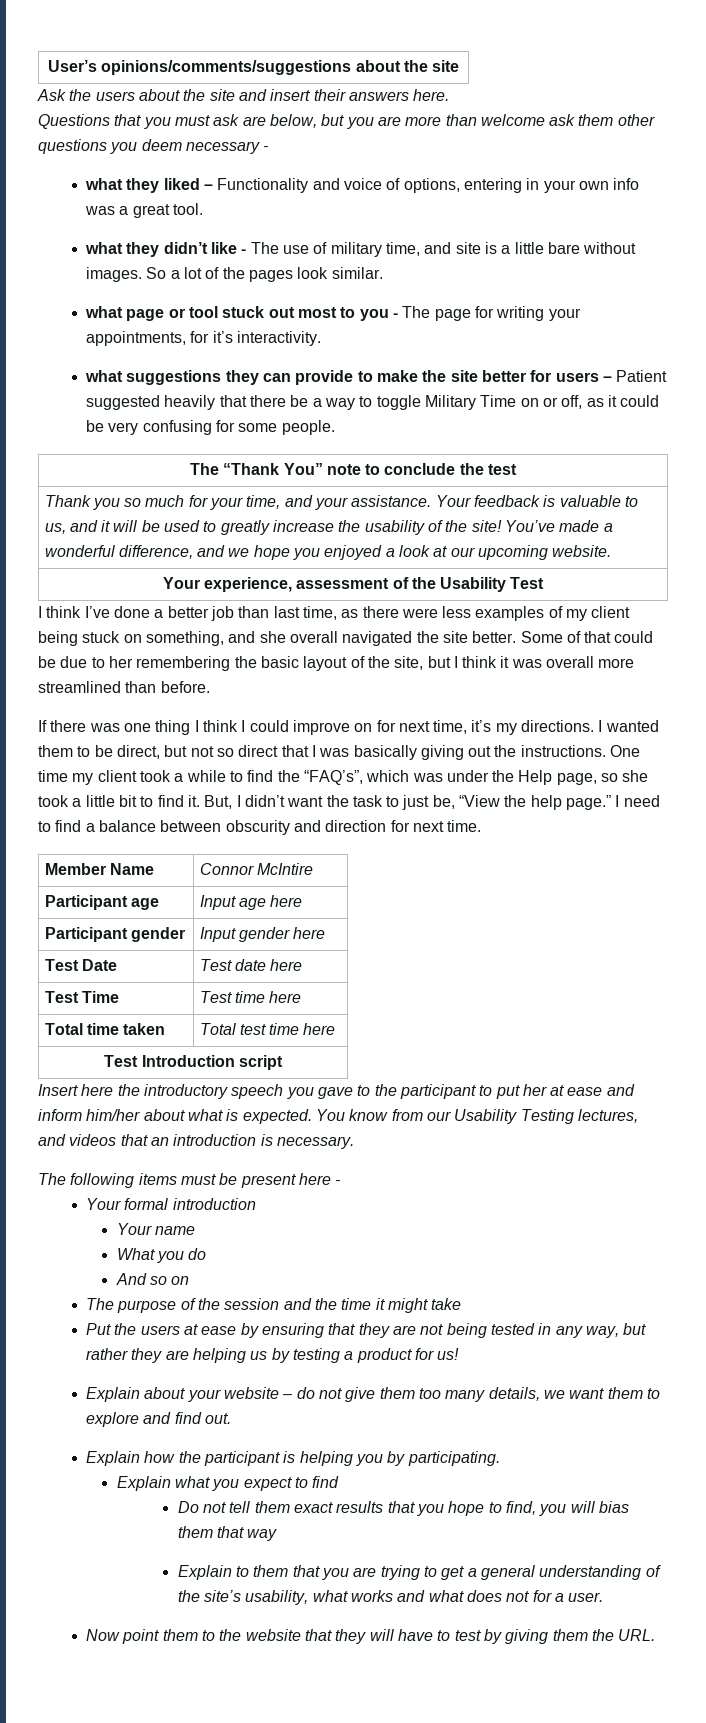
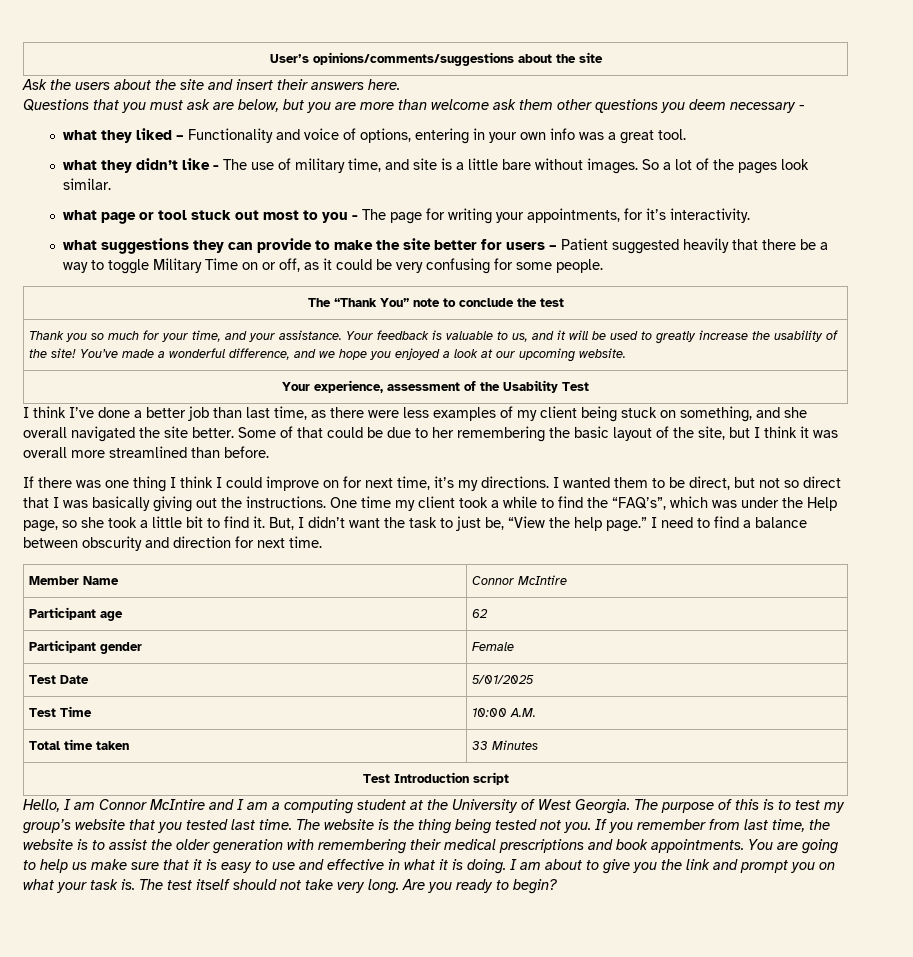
- Participant age | Input age here
+ Participant age | 62
- Participant gender | Input gender here
+ Participant gender | Female
- Test Date | Test date here
+ Test Date | 5/01/2025
- Test Time | Test time here
+ Test Time | 10:00 A.M.
- Total time taken | Total test time here
+ Total time taken | 33 Minutes
- Insert here the introductory speech you gave to the participant to put her at ease and inform him/her about what is expected. You know from our Usability Testing lectures, and videos that an introduction is necessary.
- The following items must be present here -
- Your formal introduction
- Your name
- What you do
- And so on
- The purpose of the session and the time it might take
- Put the users at ease by ensuring that they are not being tested in any way, but rather they are helping us by testing a product for us!
- Explain about your website – do not give them too many details, we want them to explore and find out.
- Explain how the participant is helping you by participating.
- Explain what you expect to find
- Do not tell them exact results that you hope to find, you will bias them that way
- Explain to them that you are trying to get a general understanding of the site’s usability, what works and what does not for a user.
- Now point them to the website that they will have to test by giving them the URL.
+ Hello, I am Connor McIntire and I am a computing student at the University of West Georgia. The purpose of this is to test my group’s website that you tested last time. The website is the thing being tested not you. If you remember from last time, the website is to assist the older generation with remembering their medical prescriptions and book appointments. You are going to help us make sure that it is easy to use and effective in what it is doing. I am about to give you the link and prompt you on what your task is. The test itself should not take very long. Are you ready to begin?

